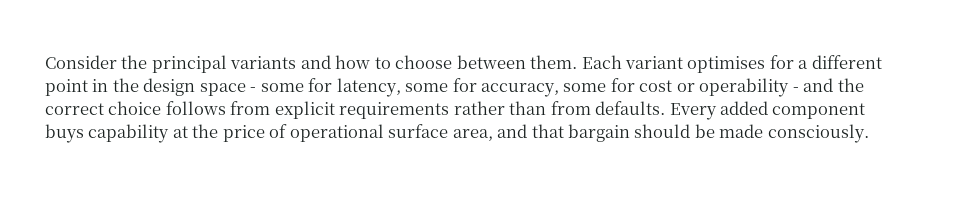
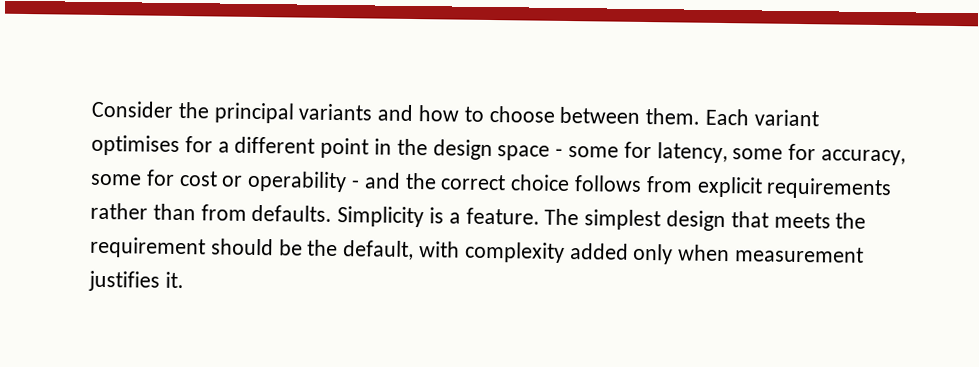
- Every added component buys capability at the price of operational surface area, and that bargain should be made consciously.
+ Simplicity is a feature. The simplest design that meets the requirement should be the default, with complexity added only when measurement justifies it.

